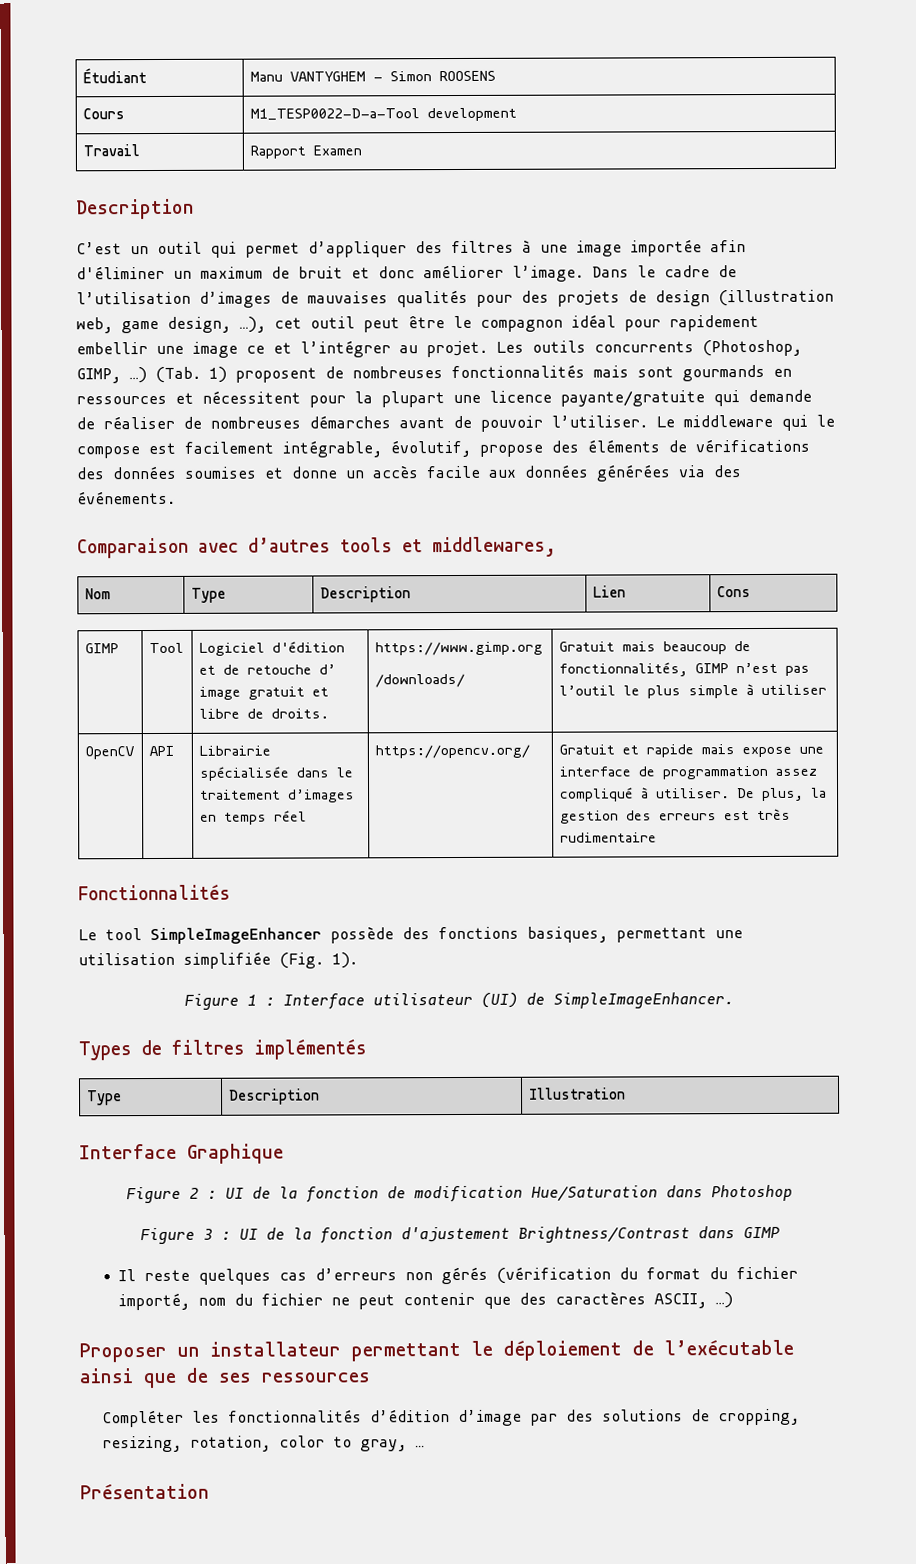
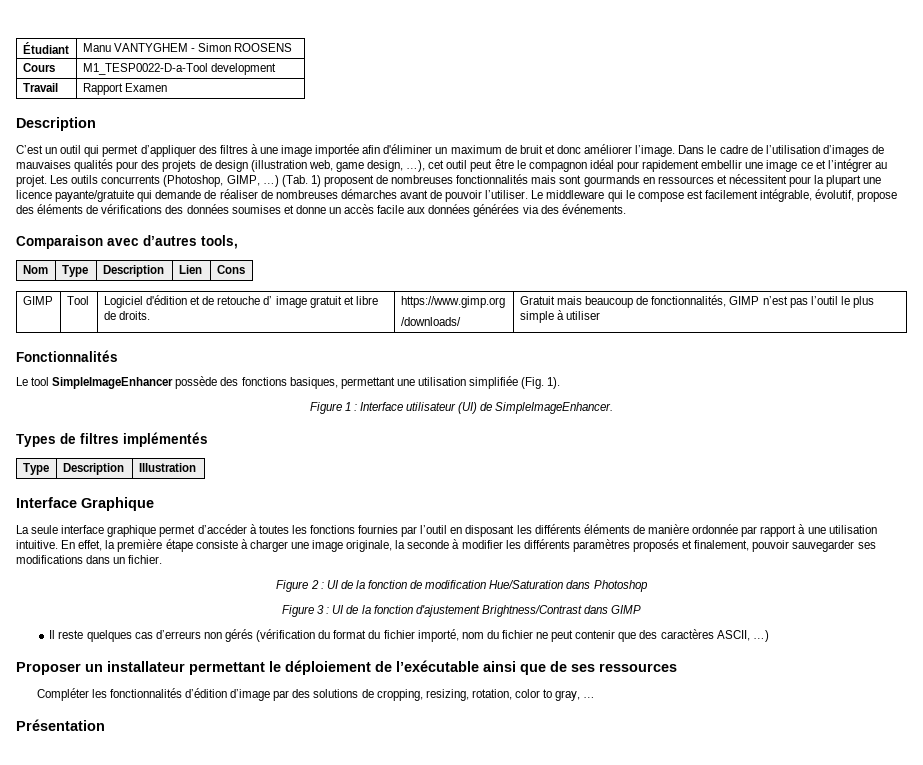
- Comparaison avec d’autres tools et middlewares,
+ Comparaison avec d’autres tools,
- OpenCV | API | Librairie spécialisée dans le traitement d’images en temps réel | https://opencv.org/ | Gratuit et rapide mais expose une interface de programmation assez compliqué à utiliser. De plus, la gestion des erreurs est très rudimentaire
+ La seule interface graphique permet d’accéder à toutes les fonctions fournies par l’outil en disposant les différents éléments de manière ordonnée par rapport à une utilisation intuitive. En effet, la première étape consiste à charger une image originale, la seconde à modifier les différents paramètres proposés et finalement, pouvoir sauvegarder ses modifications dans un fichier.

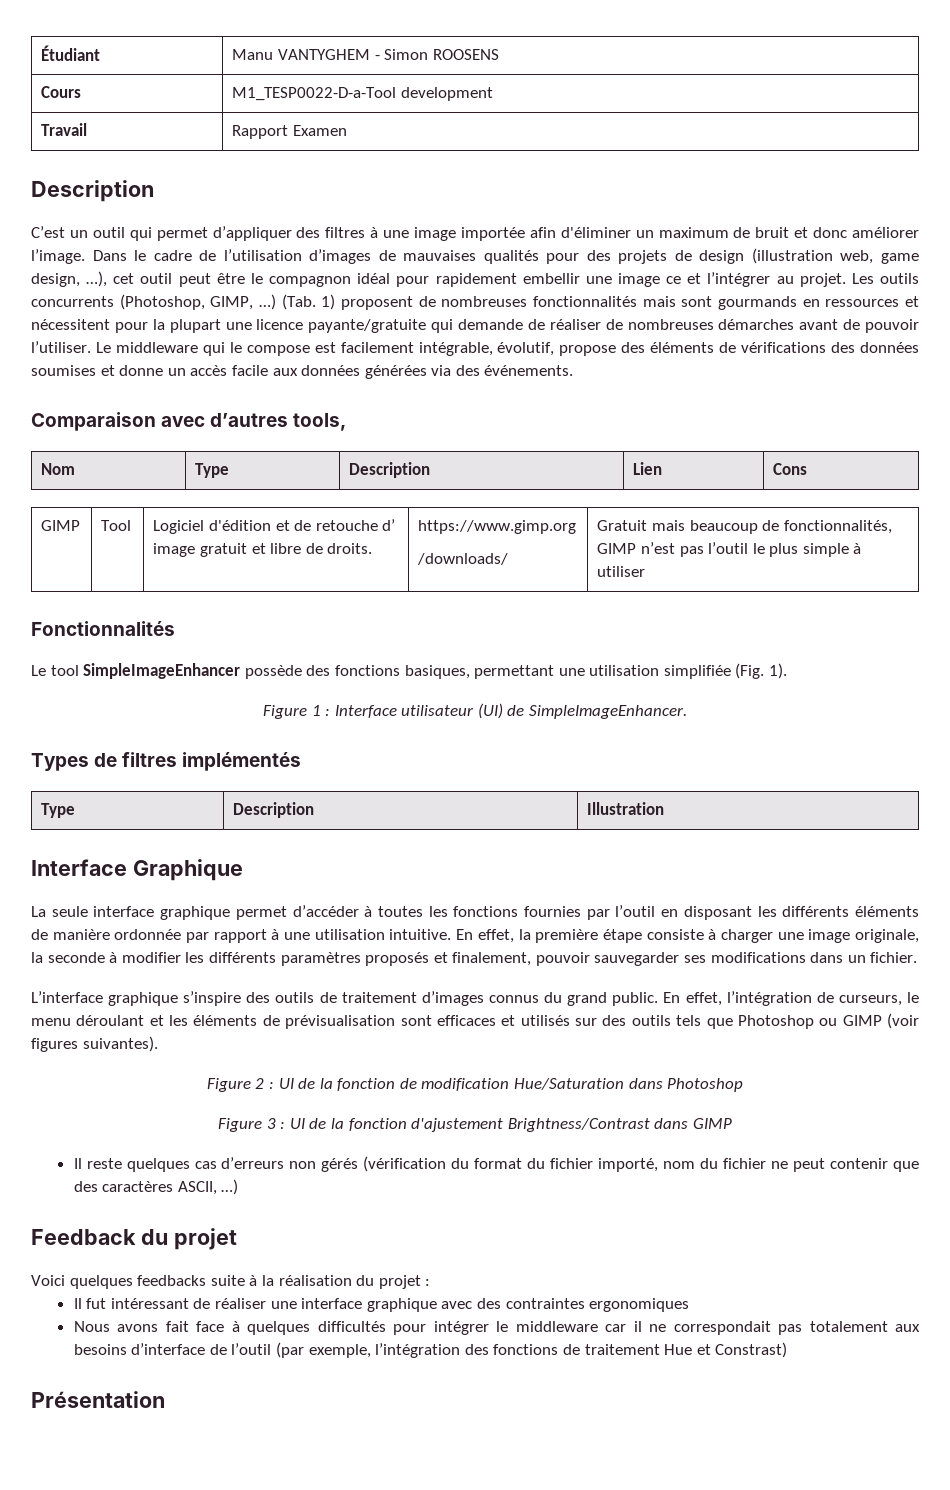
+ L’interface graphique s’inspire des outils de traitement d’images connus du grand public. En effet, l’intégration de curseurs, le menu déroulant et les éléments de prévisualisation sont efficaces et utilisés sur des outils tels que Photoshop ou GIMP (voir figures suivantes).
- Proposer un installateur permettant le déploiement de l’exécutable ainsi que de ses ressources
- Compléter les fonctionnalités d’édition d’image par des solutions de cropping, resizing, rotation, color to gray, …
+ Feedback du projet
+ Voici quelques feedbacks suite à la réalisation du projet :
+ Il fut intéressant de réaliser une interface graphique avec des contraintes ergonomiques
+ Nous avons fait face à quelques difficultés pour intégrer le middleware car il ne correspondait pas totalement aux besoins d’interface de l’outil (par exemple, l’intégration des fonctions de traitement Hue et Constrast)

